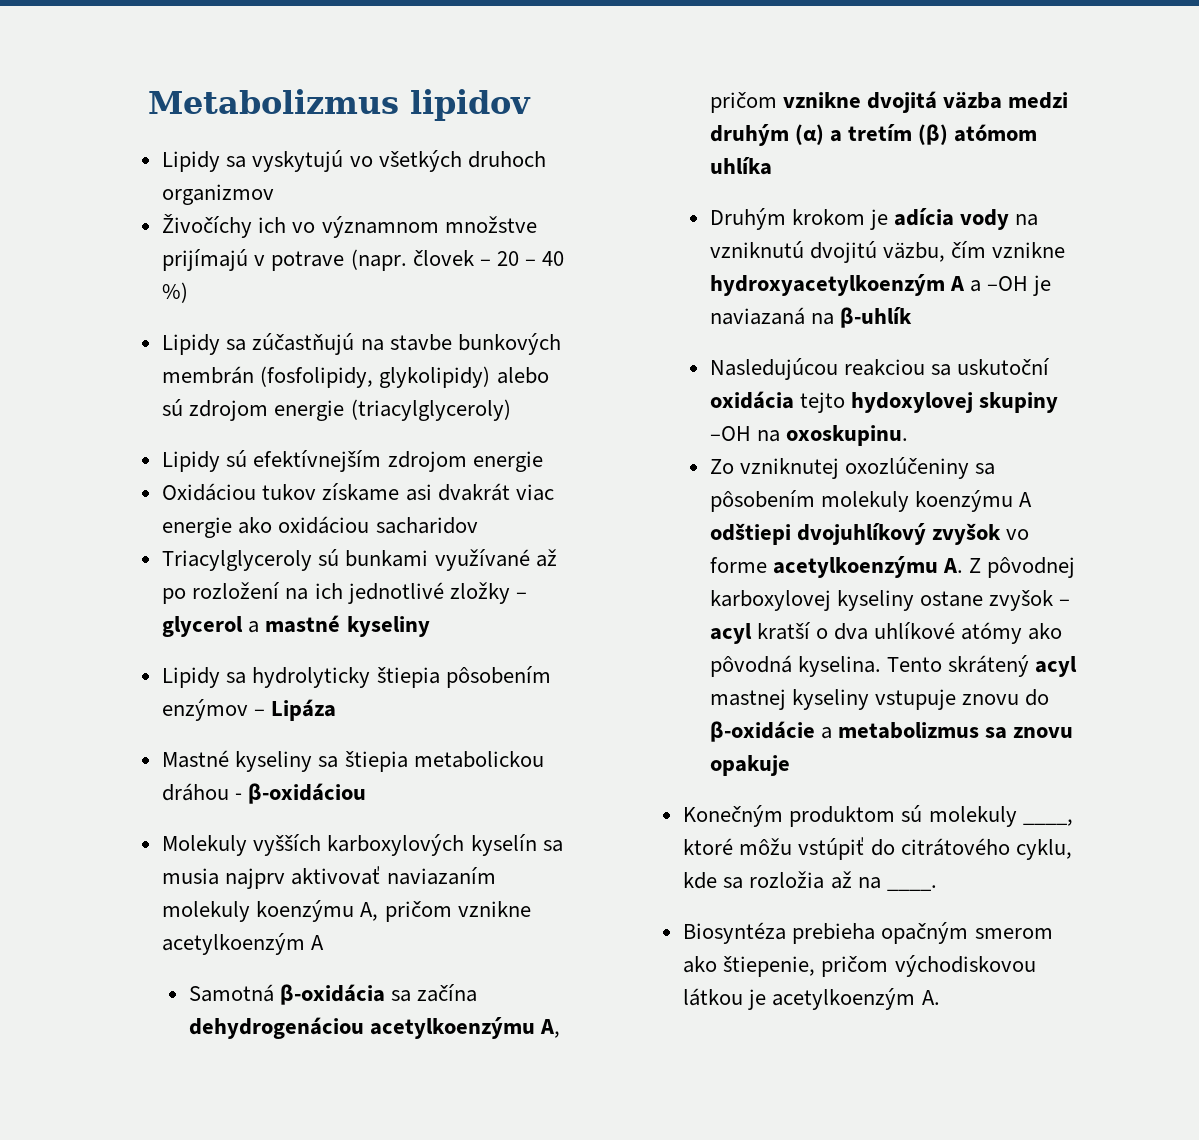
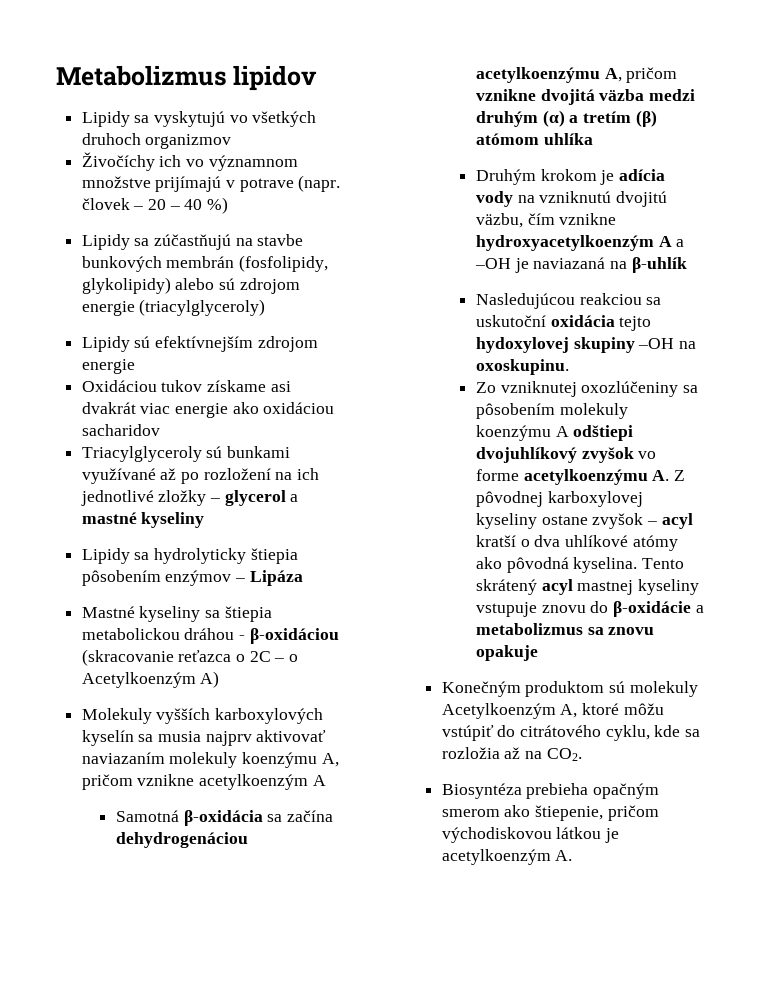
- Mastné kyseliny sa štiepia metabolickou dráhou - β-oxidáciou
+ Mastné kyseliny sa štiepia metabolickou dráhou - β-oxidáciou (skracovanie reťazca o 2C – o Acetylkoenzým A)
- Konečným produktom sú molekuly ____, ktoré môžu vstúpiť do citrátového cyklu, kde sa rozložia až na ____.
+ Konečným produktom sú molekuly Acetylkoenzým A, ktoré môžu vstúpiť do citrátového cyklu, kde sa rozložia až na CO2.

